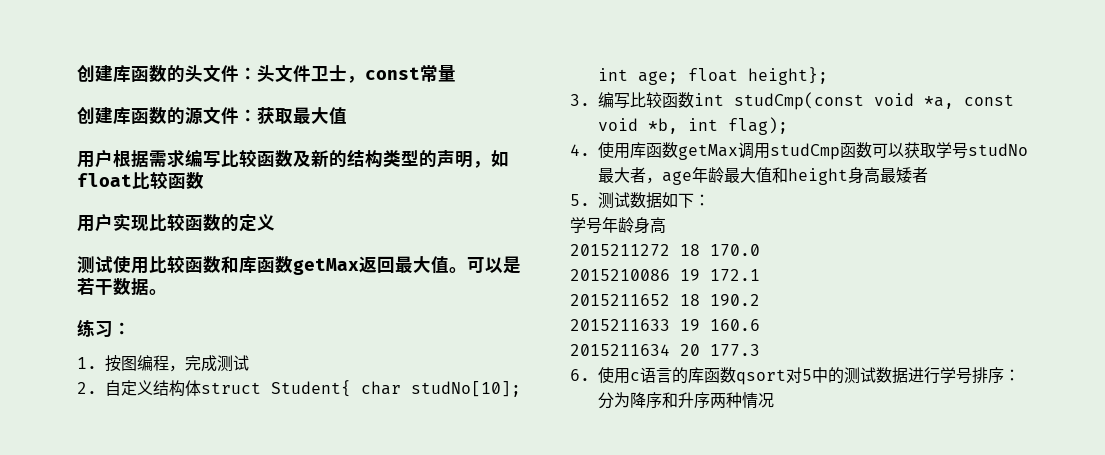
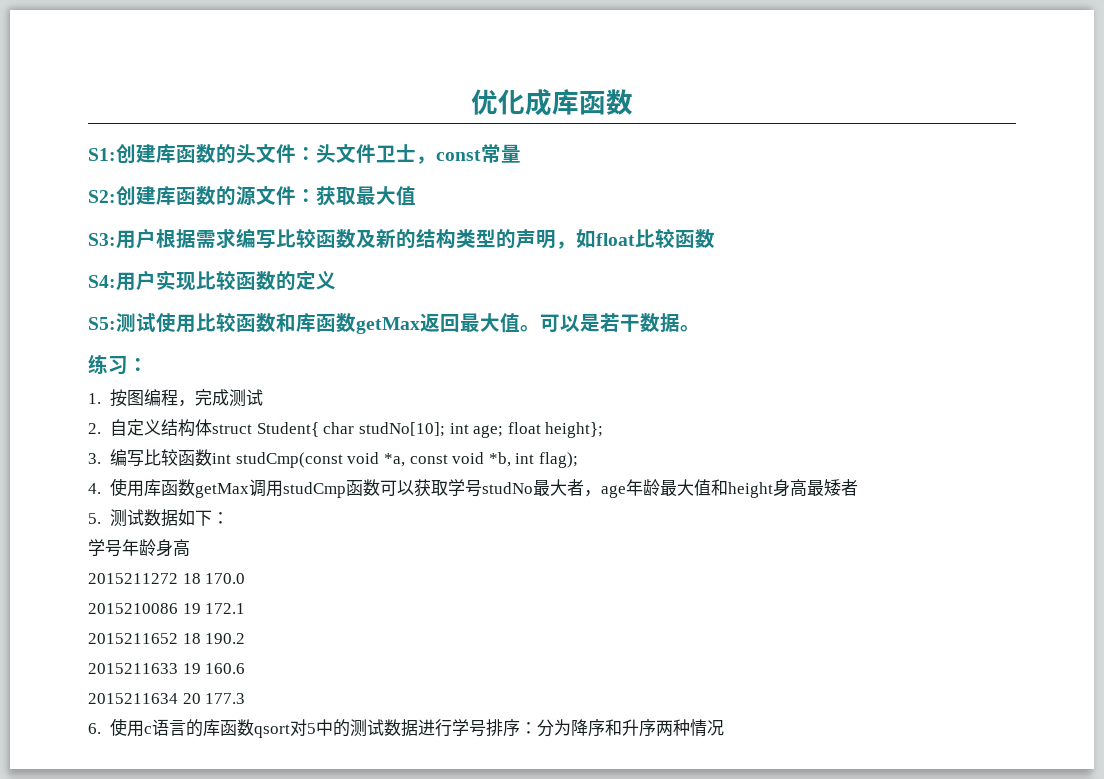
- 创建库函数的头文件：头文件卫士，const常量
+ 优化成库函数
+ S1:创建库函数的头文件：头文件卫士，const常量
- 创建库函数的源文件：获取最大值
+ S2:创建库函数的源文件：获取最大值
- 用户根据需求编写比较函数及新的结构类型的声明，如float比较函数
+ S3:用户根据需求编写比较函数及新的结构类型的声明，如float比较函数
- 用户实现比较函数的定义
+ S4:用户实现比较函数的定义
- 测试使用比较函数和库函数getMax返回最大值。
+ S5:测试使用比较函数和库函数getMax返回最大值。

